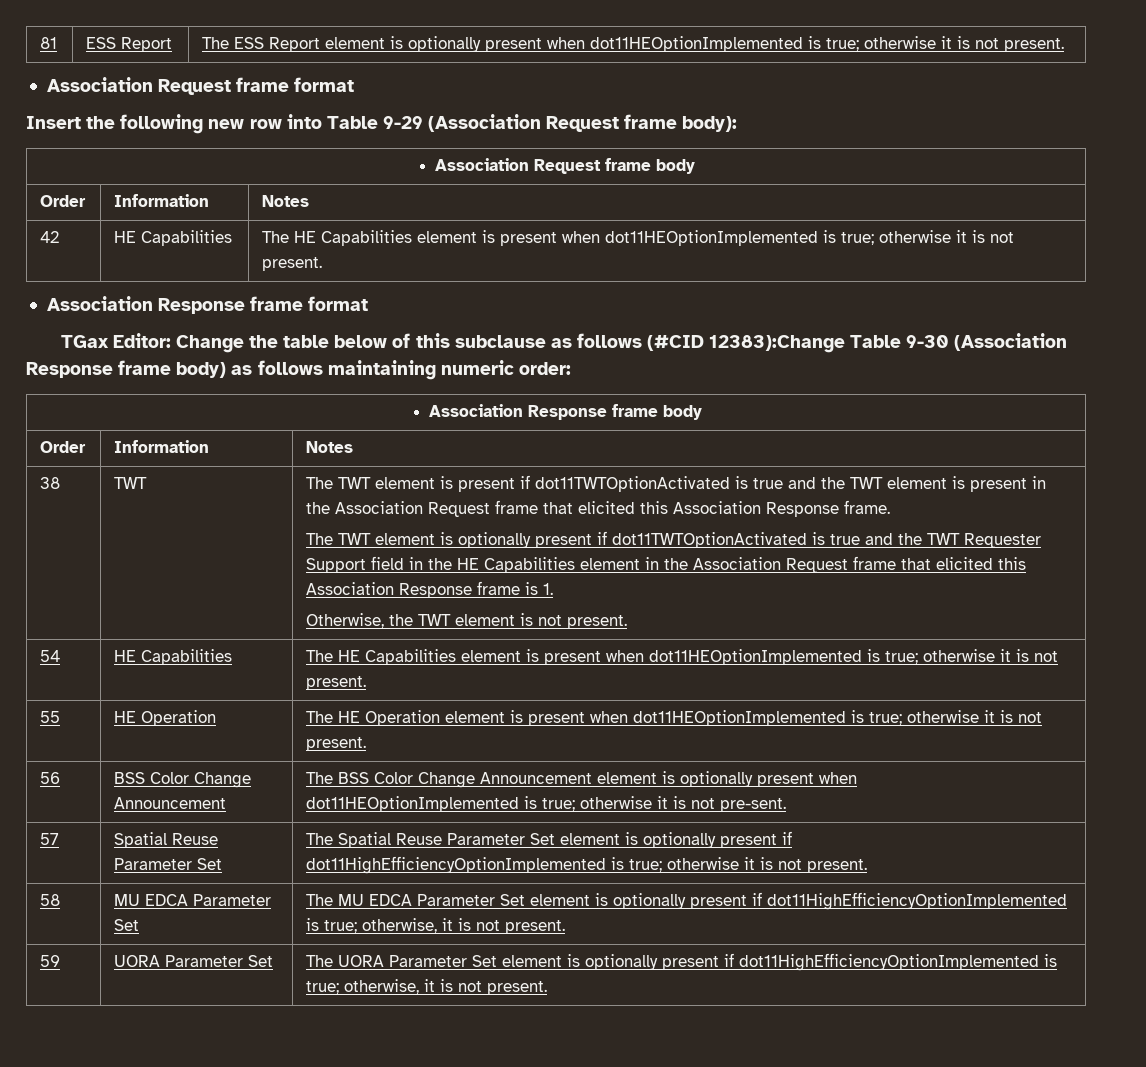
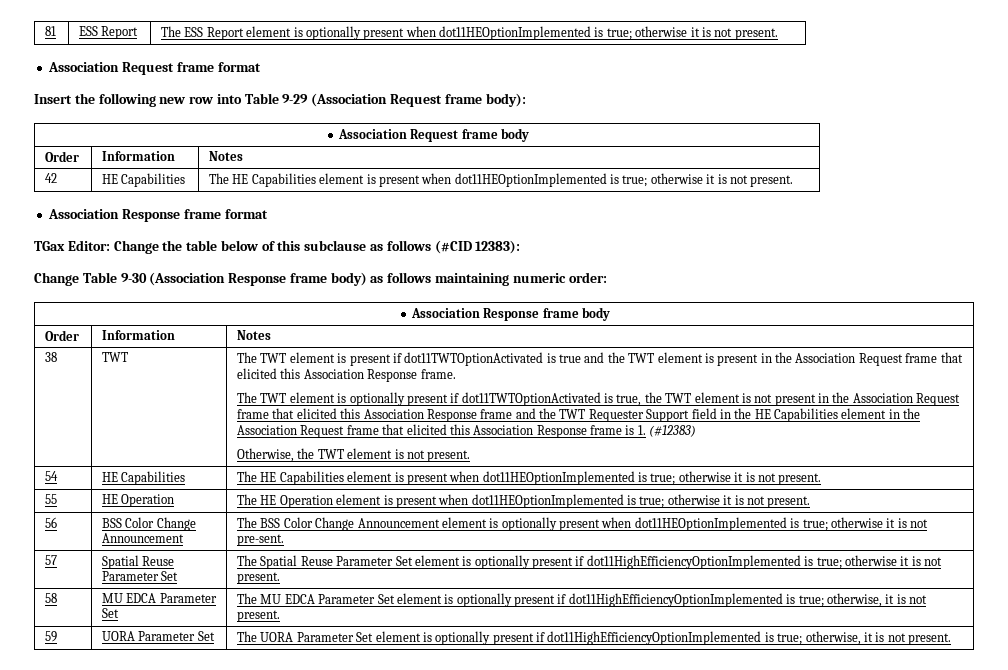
- TGax Editor: Change the table below of this subclause as follows (#CID 12383):Change Table 9-30 (Association Response frame body) as follows maintaining numeric order:
+ TGax Editor: Change the table below of this subclause as follows (#CID 12383):
+ Change Table 9-30 (Association Response frame body) as follows maintaining numeric order:
- The TWT element is optionally present if dot11TWTOptionActivated is true and the TWT Requester Support field in the HE Capabilities element in the Association Request frame that elicited this Association Response frame is 1.
+ The TWT element is optionally present if dot11TWTOptionActivated is true, the TWT element is not present in the Association Request frame that elicited this Association Response frame and the TWT Requester Support field in the HE Capabilities element in the Association Request frame that elicited this Association Response frame is 1. (#12383)

